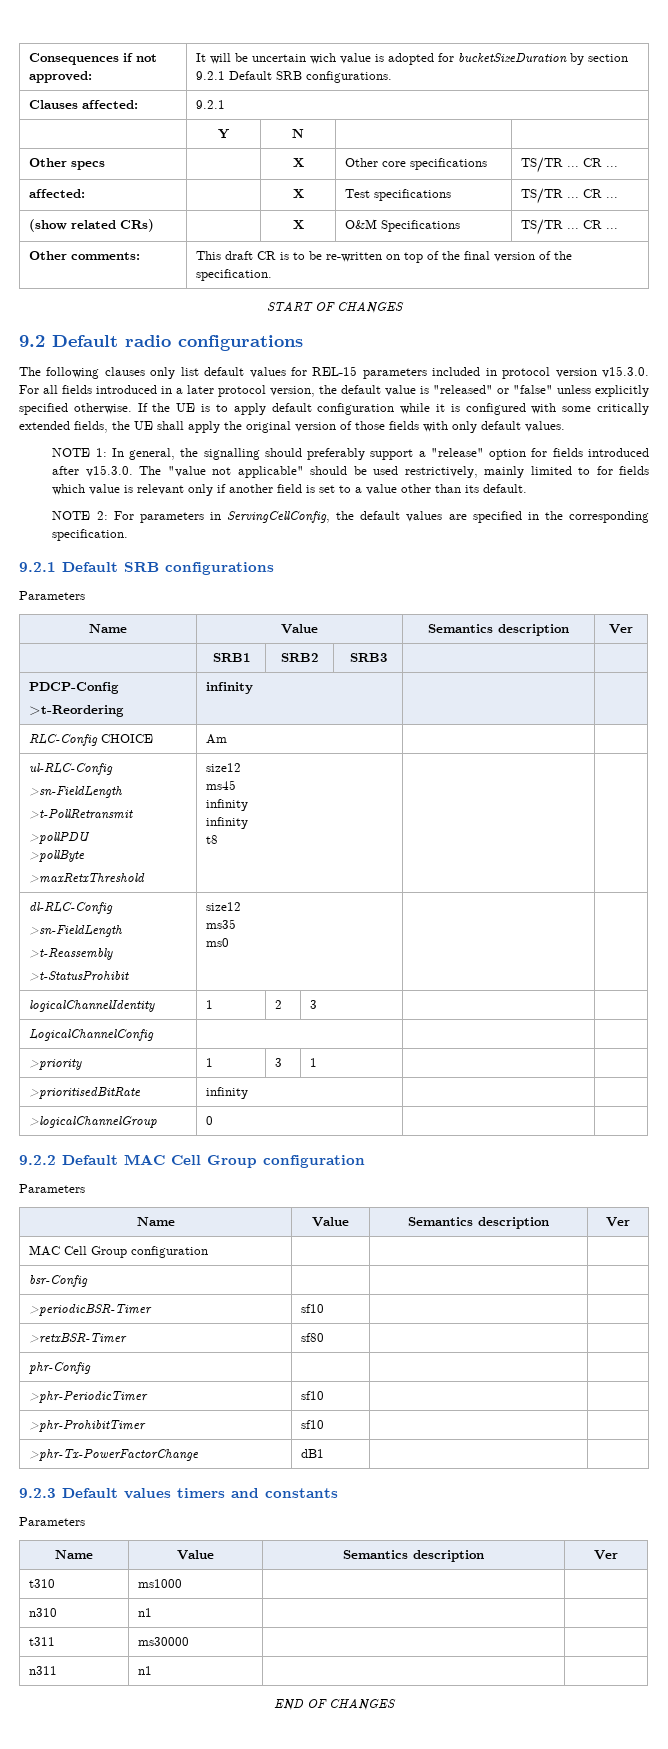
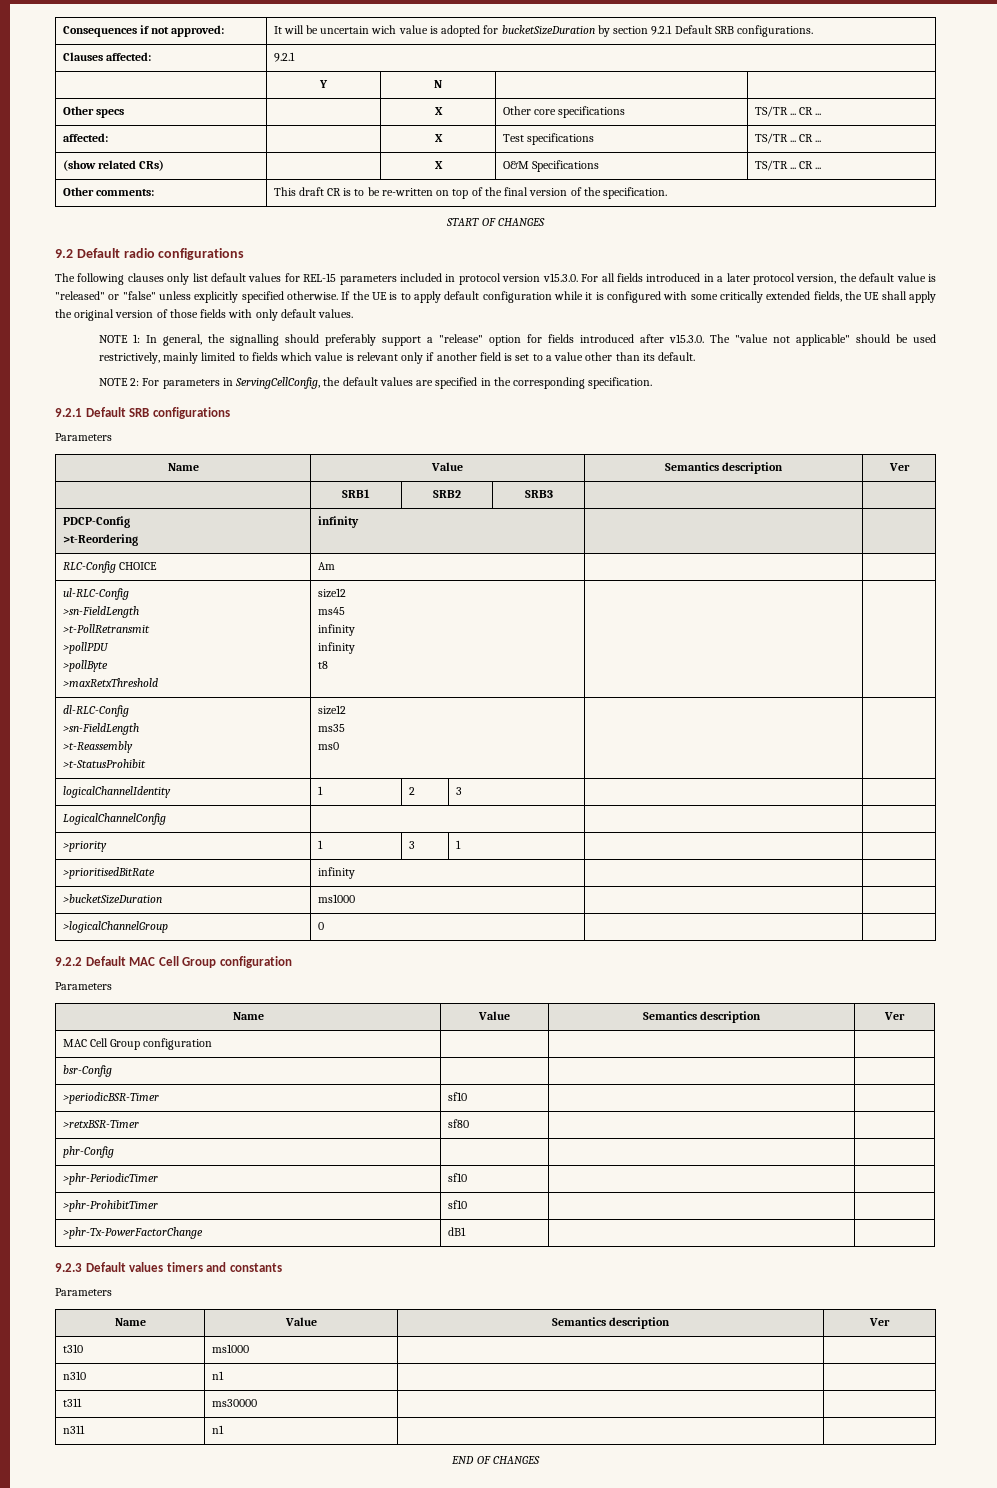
- NOTE 1: In general, the signalling should preferably support a "release" option for fields introduced after v15.3.0. The "value not applicable" should be used restrictively, mainly limited to for fields which value is relevant only if another field is set to a value other than its default.
+ NOTE 1: In general, the signalling should preferably support a "release" option for fields introduced after v15.3.0. The "value not applicable" should be used restrictively, mainly limited to fields which value is relevant only if another field is set to a value other than its default.
+ >bucketSizeDuration | ms1000 | |

